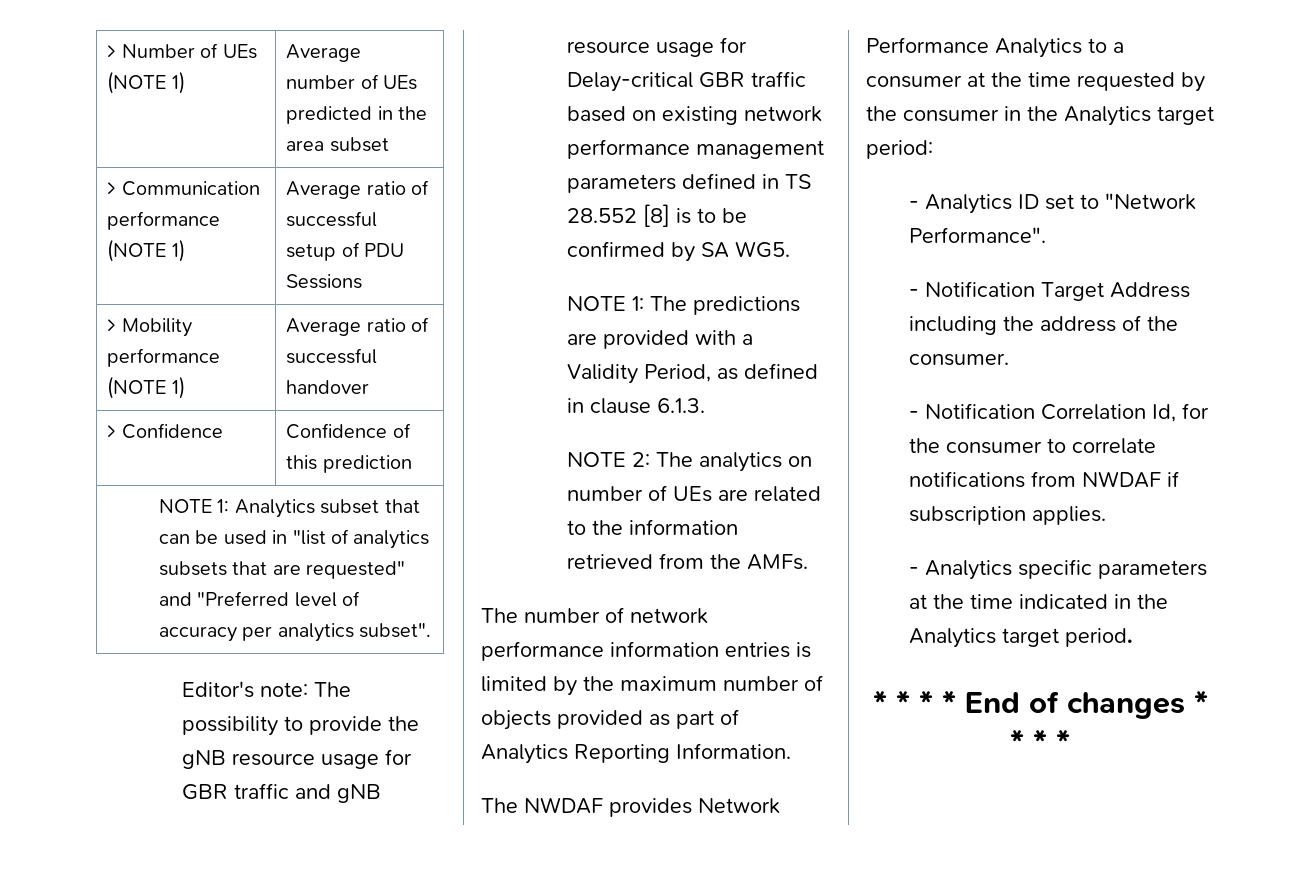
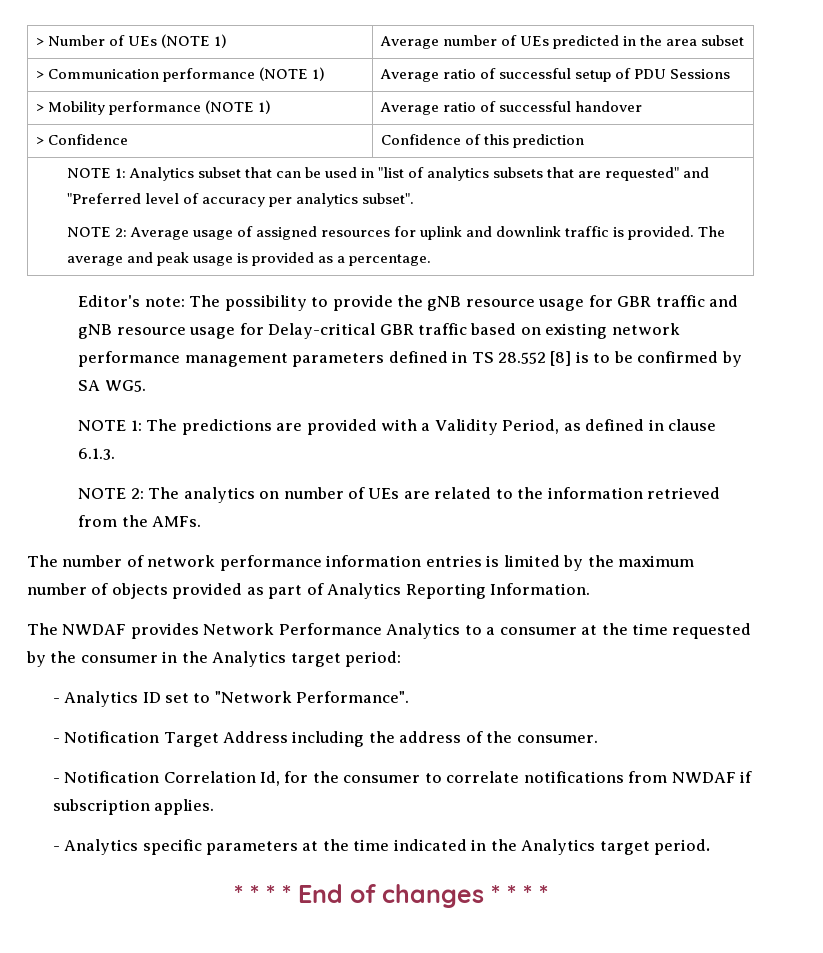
+ NOTE 2: Average usage of assigned resources for uplink and downlink traffic is provided. The average and peak usage is provided as a percentage.

